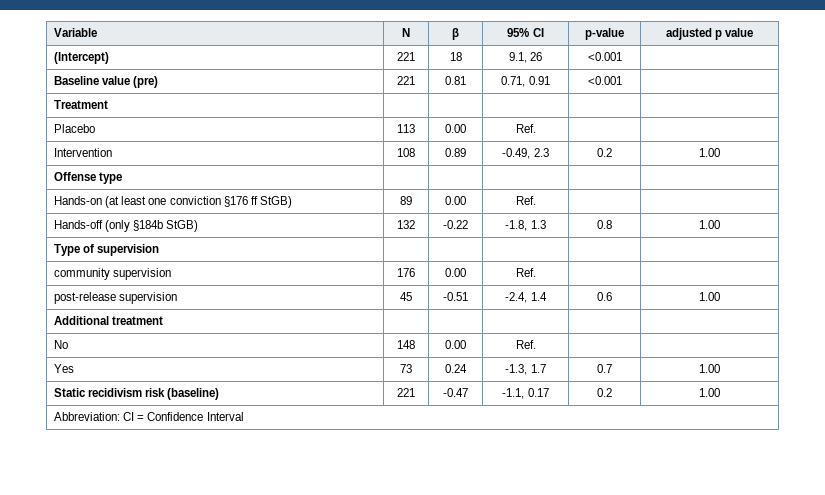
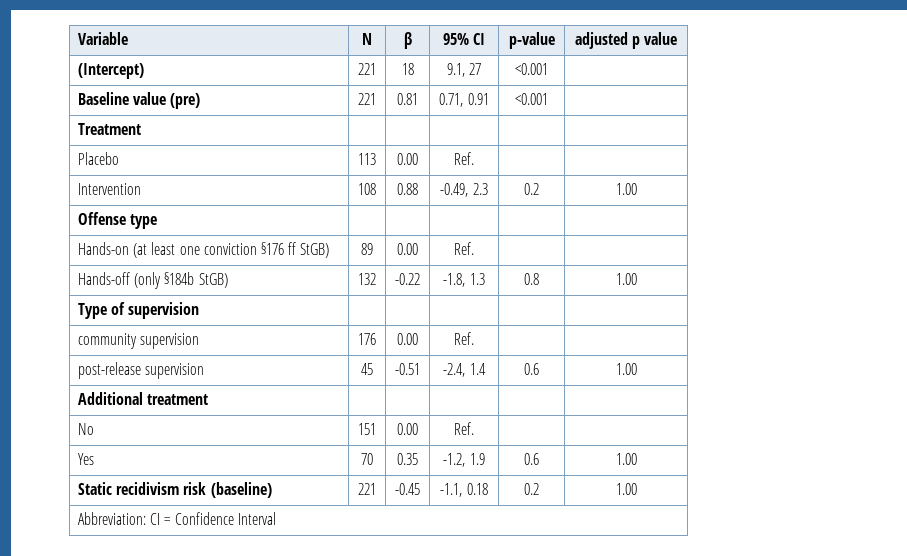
- (Intercept) | 221 | 18 | 9.1, 26 | <0.001 |
+ (Intercept) | 221 | 18 | 9.1, 27 | <0.001 |
- Intervention | 108 | 0.89 | -0.49, 2.3 | 0.2 | 1.00
+ Intervention | 108 | 0.88 | -0.49, 2.3 | 0.2 | 1.00
- No | 148 | 0.00 | Ref. | |
+ No | 151 | 0.00 | Ref. | |
- Yes | 73 | 0.24 | -1.3, 1.7 | 0.7 | 1.00
+ Yes | 70 | 0.35 | -1.2, 1.9 | 0.6 | 1.00
- Static recidivism risk (baseline) | 221 | -0.47 | -1.1, 0.17 | 0.2 | 1.00
+ Static recidivism risk (baseline) | 221 | -0.45 | -1.1, 0.18 | 0.2 | 1.00

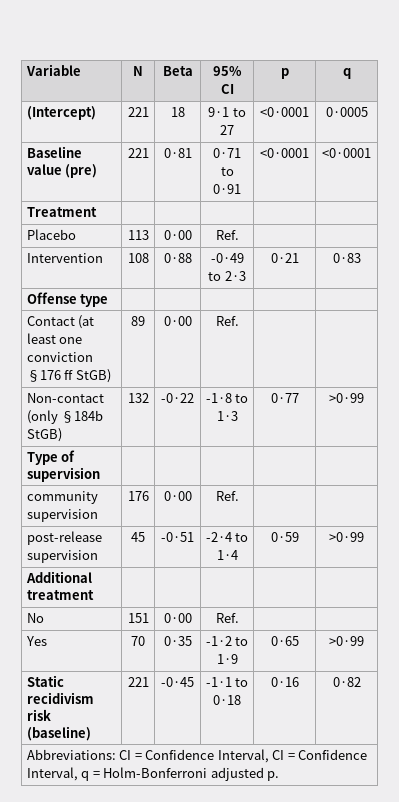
- Variable | N | β | 95% CI | p-value | adjusted p value
+ Variable | N | Beta | 95% CI | p | q
- (Intercept) | 221 | 18 | 9.1, 27 | <0.001 |
+ (Intercept) | 221 | 18 | 9·1 to 27 | <0·0001 | 0·0005
- Baseline value (pre) | 221 | 0.81 | 0.71, 0.91 | <0.001 |
+ Baseline value (pre) | 221 | 0·81 | 0·71 to 0·91 | <0·0001 | <0·0001
- Placebo | 113 | 0.00 | Ref. | |
+ Placebo | 113 | 0·00 | Ref. | |
- Intervention | 108 | 0.88 | -0.49, 2.3 | 0.2 | 1.00
+ Intervention | 108 | 0·88 | -0·49 to 2·3 | 0·21 | 0·83
- Hands-on (at least one conviction §176 ff StGB) | 89 | 0.00 | Ref. | |
- Hands-off (only §184b StGB) | 132 | -0.22 | -1.8, 1.3 | 0.8 | 1.00
+ Contact (at least one conviction §176 ff StGB) | 89 | 0·00 | Ref. | |
+ Non-contact (only §184b StGB) | 132 | -0·22 | -1·8 to 1·3 | 0·77 | >0·99
- community supervision | 176 | 0.00 | Ref. | |
+ community supervision | 176 | 0·00 | Ref. | |
- post-release supervision | 45 | -0.51 | -2.4, 1.4 | 0.6 | 1.00
+ post-release supervision | 45 | -0·51 | -2·4 to 1·4 | 0·59 | >0·99
- No | 151 | 0.00 | Ref. | |
+ No | 151 | 0·00 | Ref. | |
- Yes | 70 | 0.35 | -1.2, 1.9 | 0.6 | 1.00
+ Yes | 70 | 0·35 | -1·2 to 1·9 | 0·65 | >0·99
- Static recidivism risk (baseline) | 221 | -0.45 | -1.1, 0.18 | 0.2 | 1.00
- Abbreviation: CI = Confidence Interval
+ Static recidivism risk (baseline) | 221 | -0·45 | -1·1 to 0·18 | 0·16 | 0·82
+ Abbreviations: CI = Confidence Interval, CI = Confidence Interval, q = Holm-Bonferroni adjusted p.

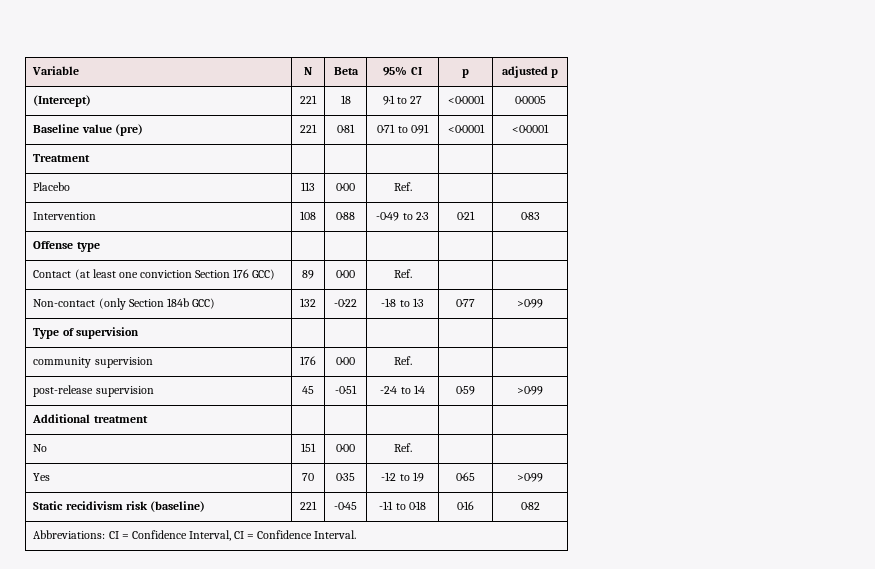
- Variable | N | Beta | 95% CI | p | q
+ Variable | N | Beta | 95% CI | p | adjusted p
- Contact (at least one conviction §176 ff StGB) | 89 | 0·00 | Ref. | |
+ Contact (at least one conviction Section 176 GCC) | 89 | 0·00 | Ref. | |
- Non-contact (only §184b StGB) | 132 | -0·22 | -1·8 to 1·3 | 0·77 | >0·99
+ Non-contact (only Section 184b GCC) | 132 | -0·22 | -1·8 to 1·3 | 0·77 | >0·99
- Abbreviations: CI = Confidence Interval, CI = Confidence Interval, q = Holm-Bonferroni adjusted p.
+ Abbreviations: CI = Confidence Interval, CI = Confidence Interval.

